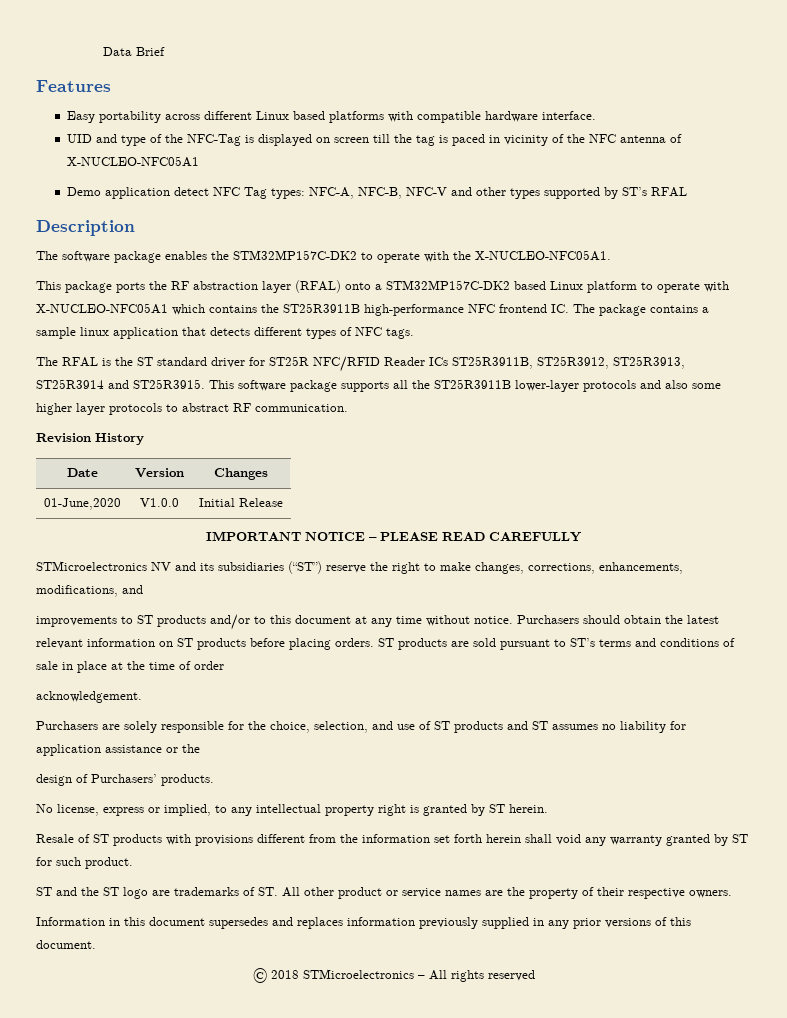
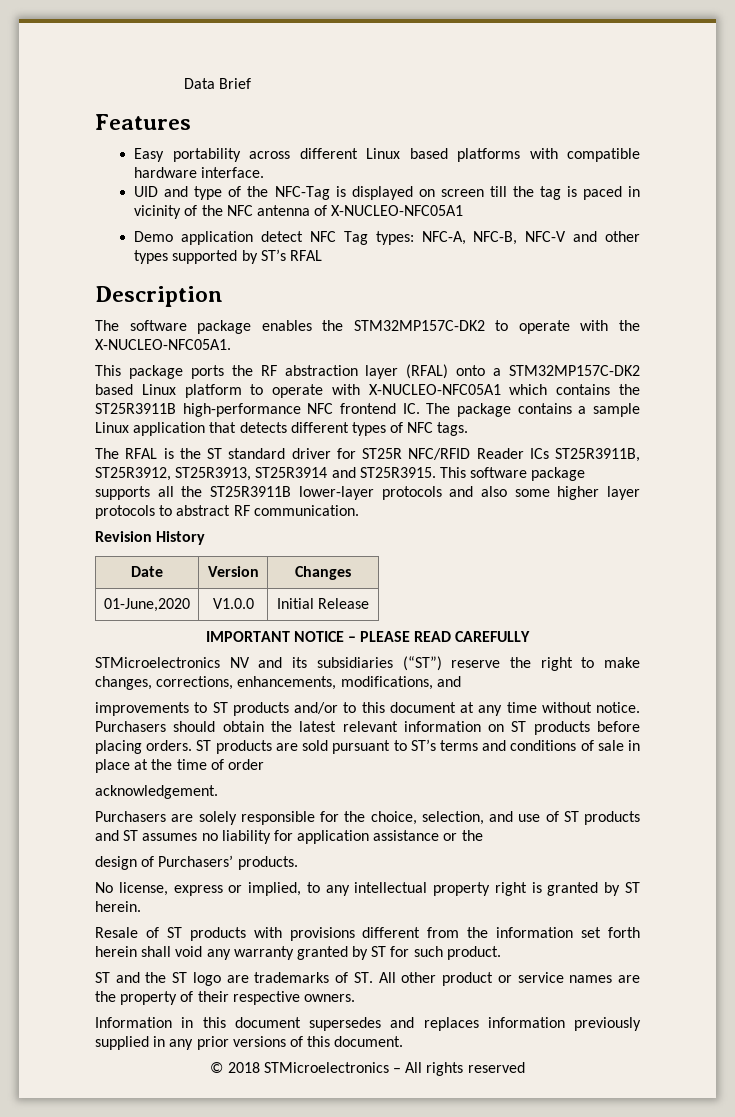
- This package ports the RF abstraction layer (RFAL) onto a STM32MP157C-DK2 based Linux platform to operate with X-NUCLEO-NFC05A1 which contains the ST25R3911B high-performance NFC frontend IC. The package contains a sample linux application that detects different types of NFC tags.
+ This package ports the RF abstraction layer (RFAL) onto a STM32MP157C-DK2 based Linux platform to operate with X-NUCLEO-NFC05A1 which contains the ST25R3911B high-performance NFC frontend IC. The package contains a sample Linux application that detects different types of NFC tags.

